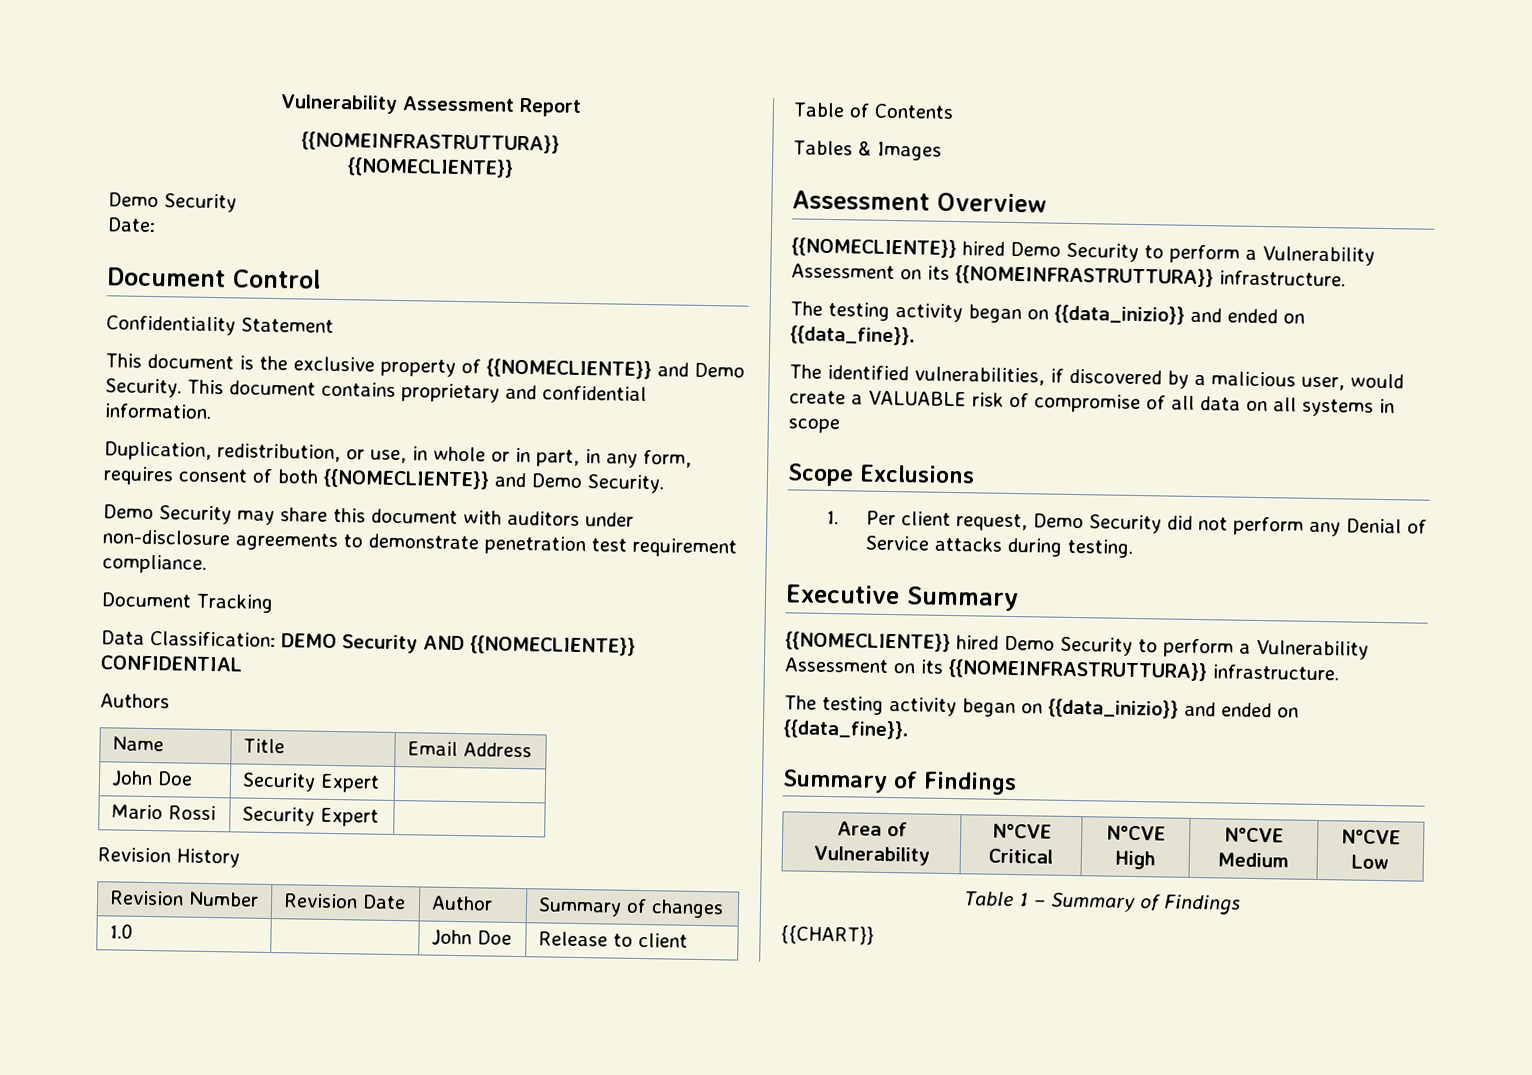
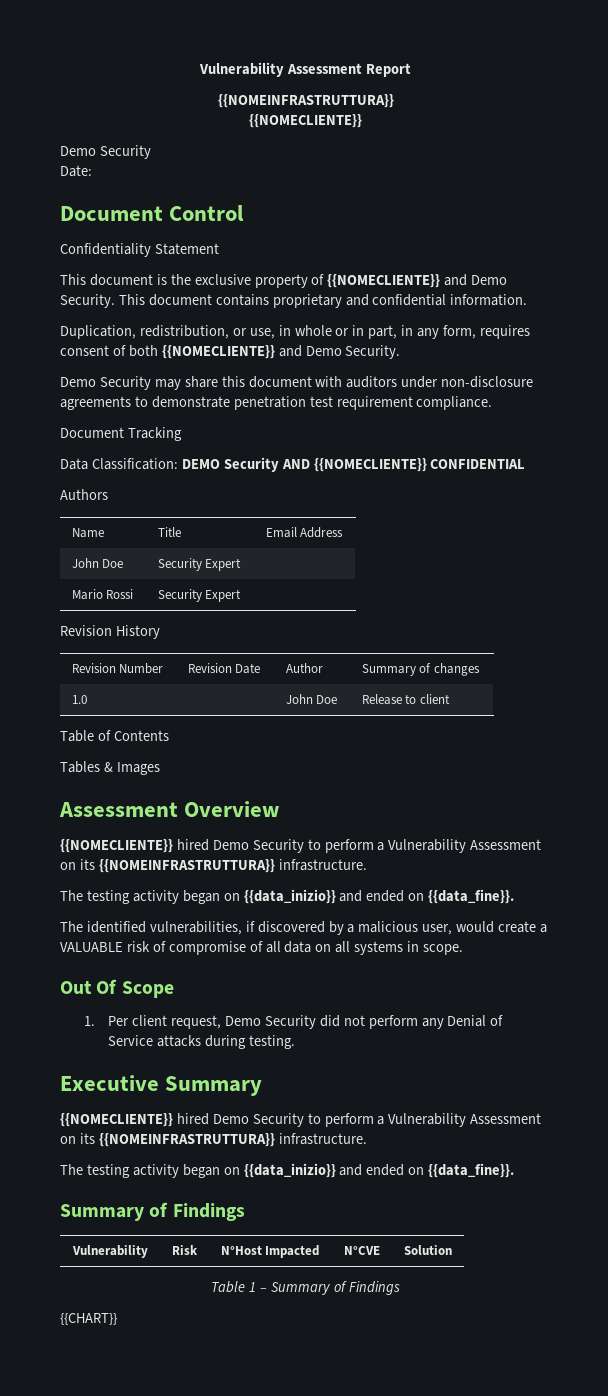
- The identified vulnerabilities, if discovered by a malicious user, would create a VALUABLE risk of compromise of all data on all systems in scope
- Scope Exclusions
+ The identified vulnerabilities, if discovered by a malicious user, would create a VALUABLE risk of compromise of all data on all systems in scope.
+ Out Of Scope
- Area of Vulnerability | N°CVE Critical | N°CVE High | N°CVE Medium | N°CVE Low
+ Vulnerability | Risk | N°Host Impacted | N°CVE | Solution

